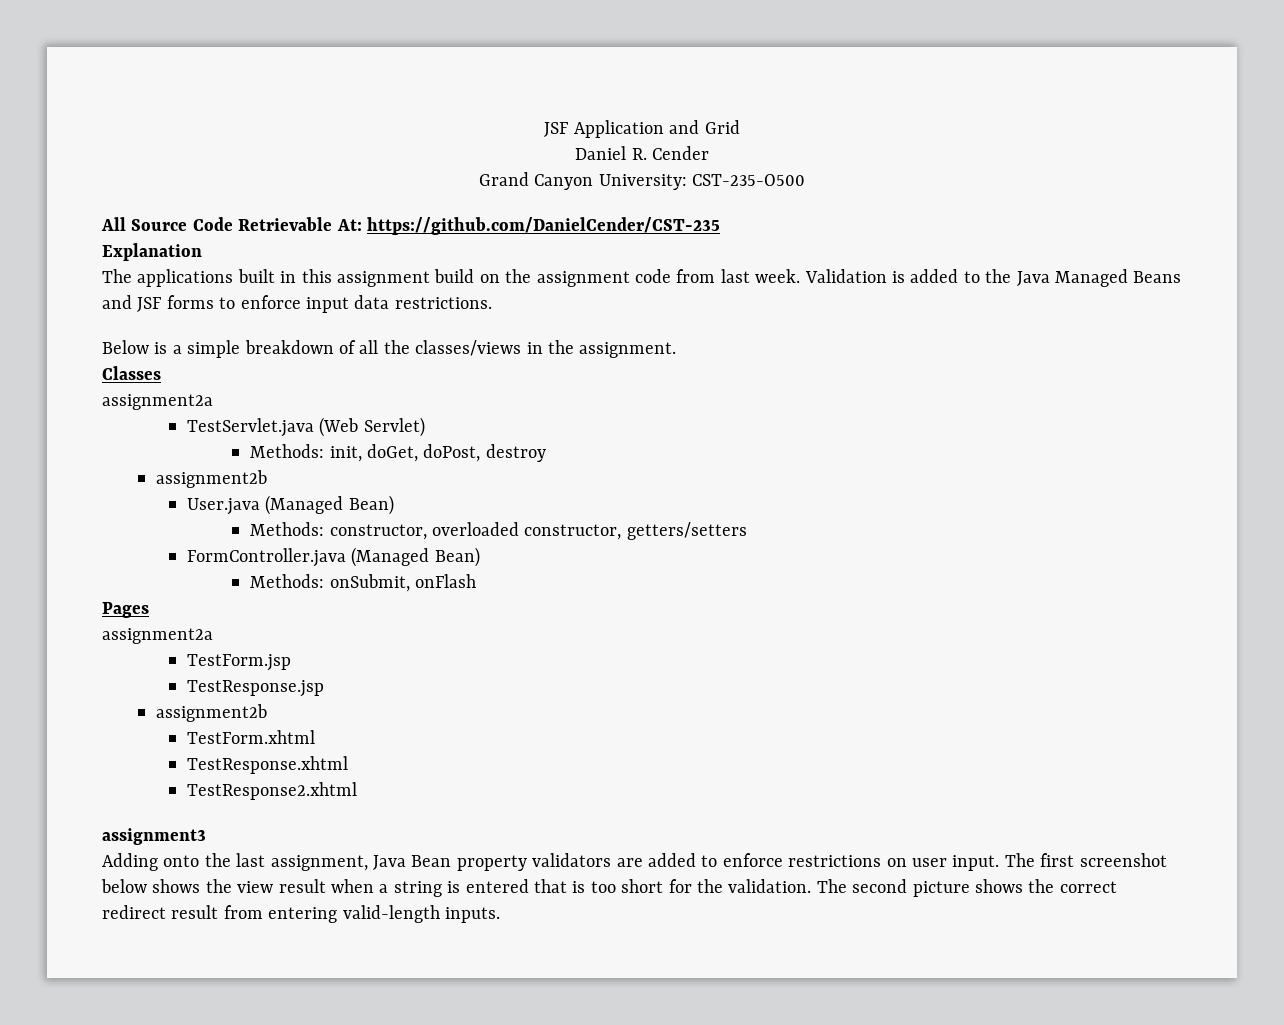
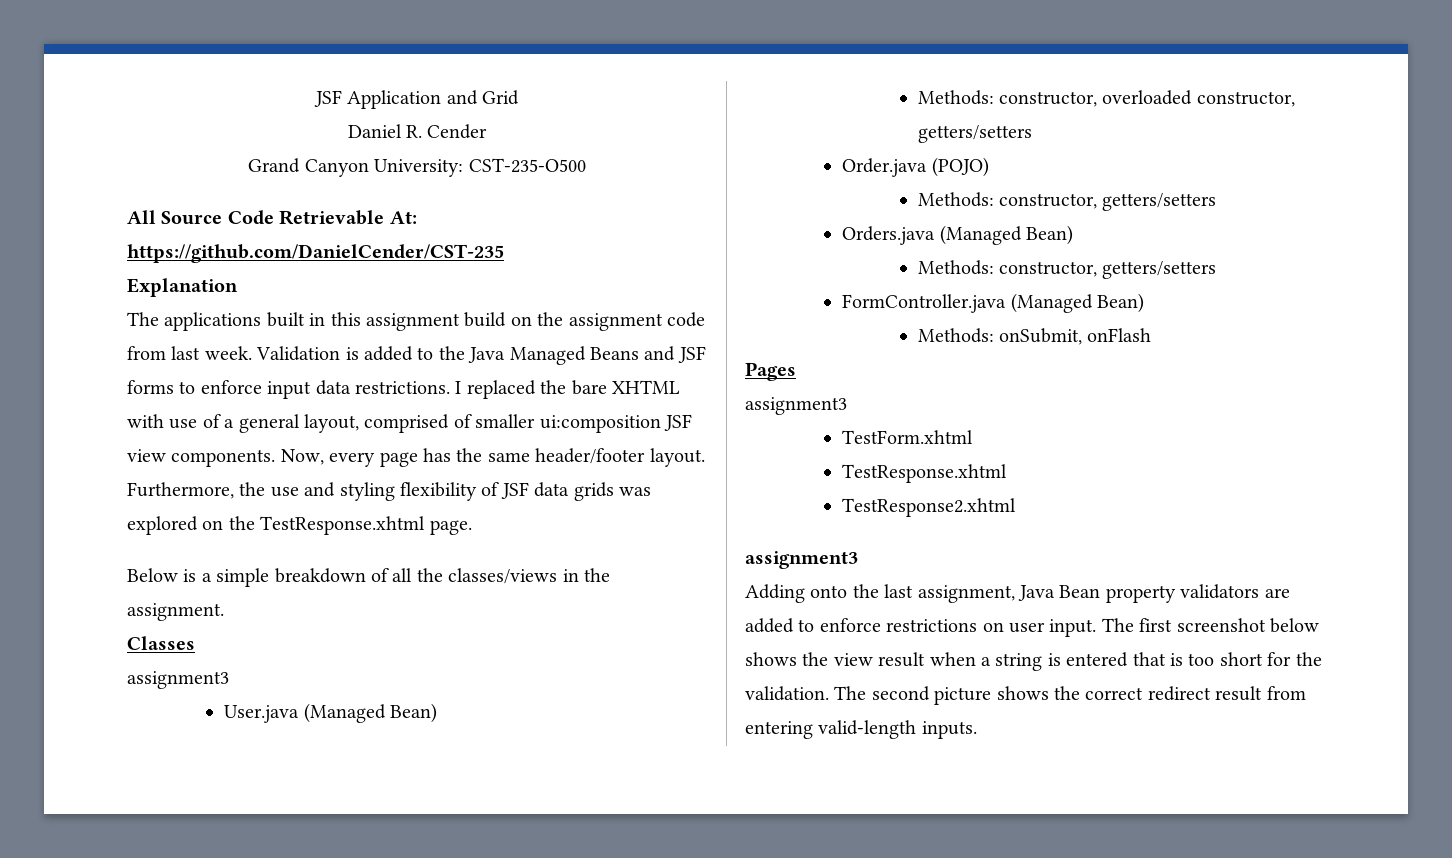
+ I replaced the bare XHTML with use of a general layout, comprised of smaller ui:composition JSF view components. Now, every page has the same header/footer layout. Furthermore, the use and styling flexibility of JSF data grids was explored on the TestResponse.xhtml page.
  Classes
- assignment2a
- TestServlet.java (Web Servlet)
- Methods: init, doGet, doPost, destroy
- assignment2b
+ assignment3
+ Order.java (POJO)
+ Methods: constructor, getters/setters
+ Orders.java (Managed Bean)
+ Methods: constructor, getters/setters
  Pages
- assignment2a
- TestForm.jsp
- TestResponse.jsp
- assignment2b
+ assignment3

